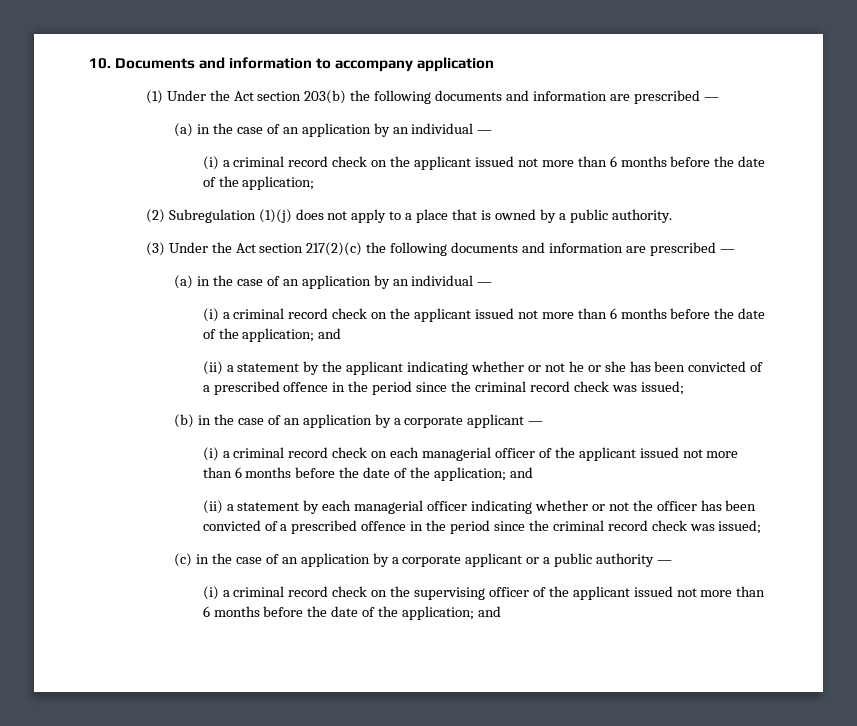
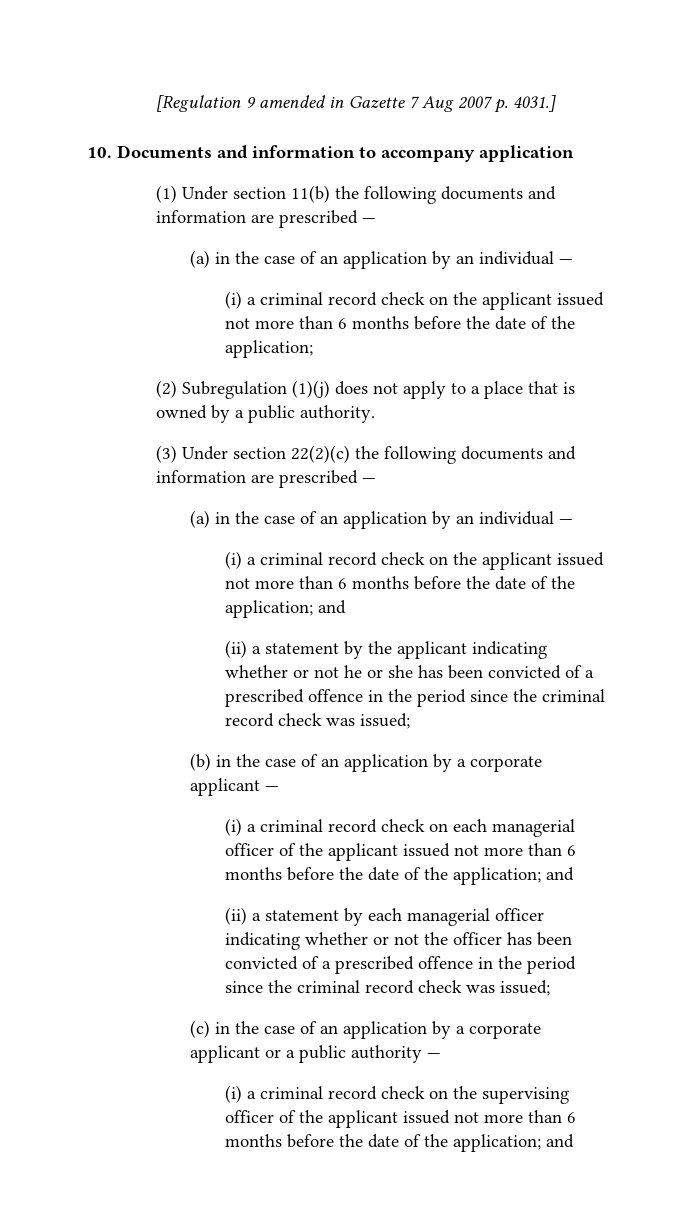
+ [Regulation 9 amended in Gazette 7 Aug 2007 p. 4031.]
- (1) Under the Act section 203(b) the following documents and information are prescribed —
+ (1) Under section 11(b) the following documents and information are prescribed —
- (3) Under the Act section 217(2)(c) the following documents and information are prescribed —
+ (3) Under section 22(2)(c) the following documents and information are prescribed —

